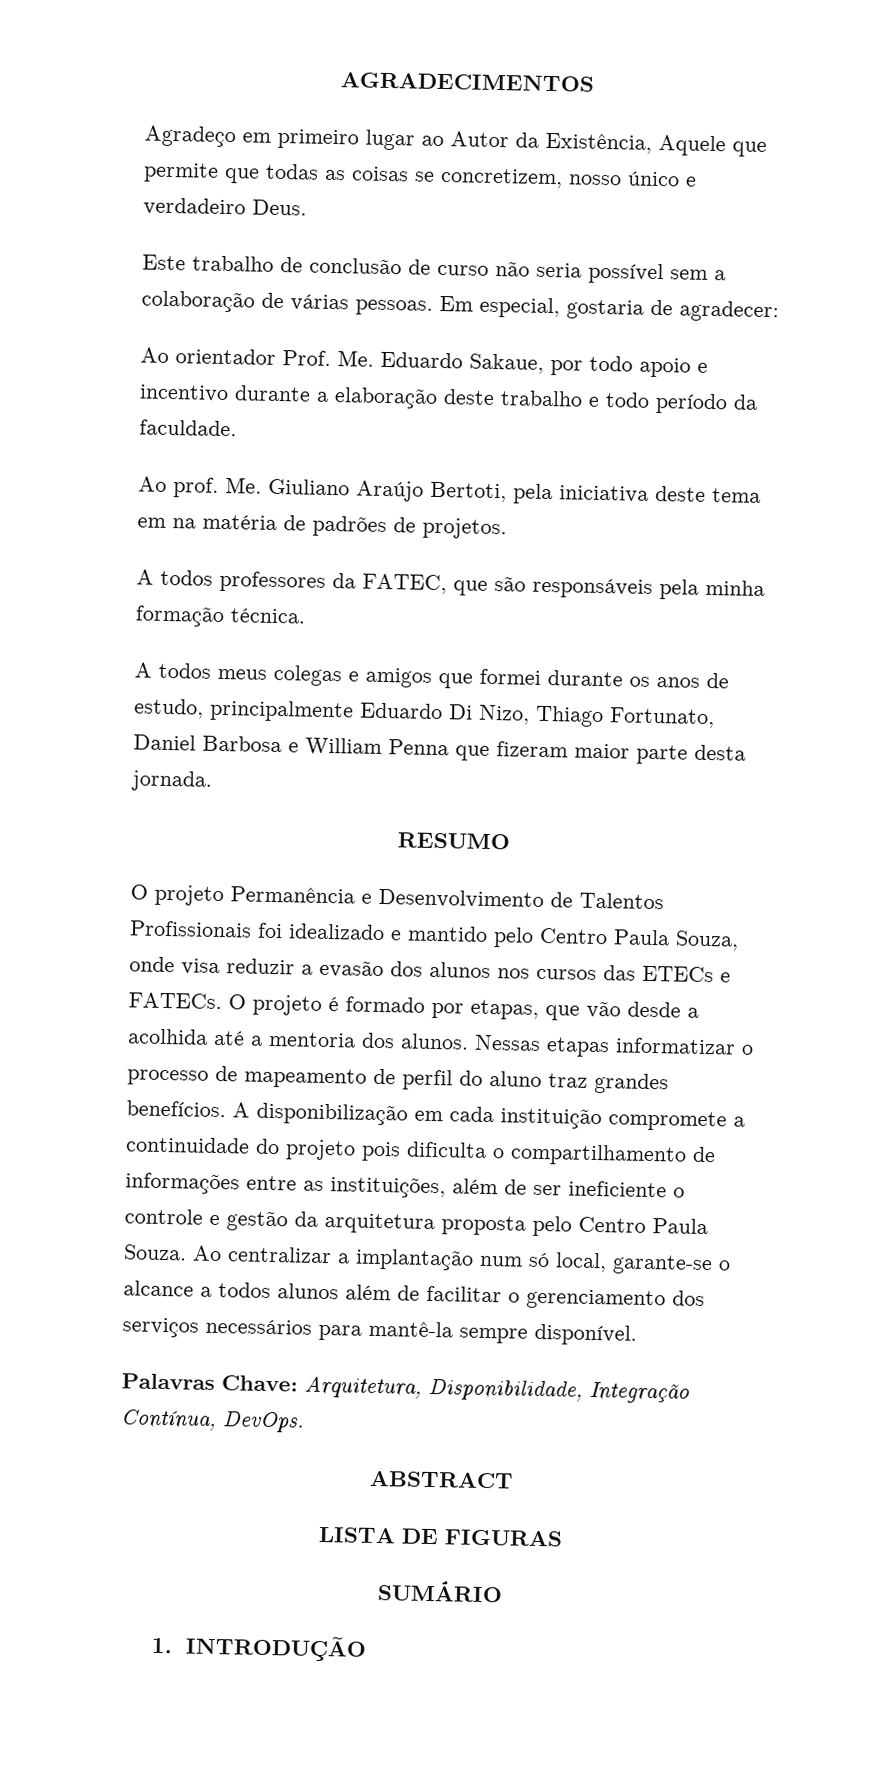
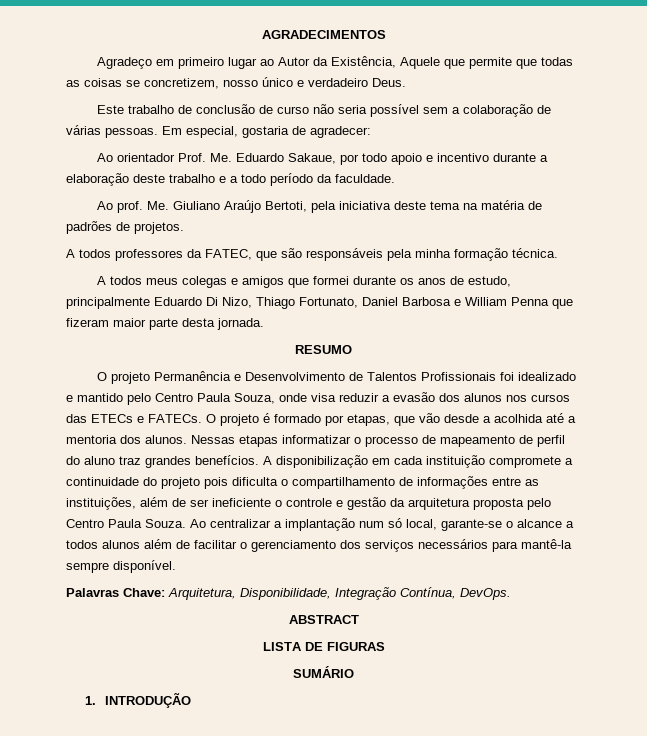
- Ao orientador Prof. Me. Eduardo Sakaue, por todo apoio e incentivo durante a elaboração deste trabalho e todo período da faculdade.
+ Ao orientador Prof. Me. Eduardo Sakaue, por todo apoio e incentivo durante a elaboração deste trabalho e a todo período da faculdade.
- Ao prof. Me. Giuliano Araújo Bertoti, pela iniciativa deste tema em na matéria de padrões de projetos.
+ Ao prof. Me. Giuliano Araújo Bertoti, pela iniciativa deste tema na matéria de padrões de projetos.

